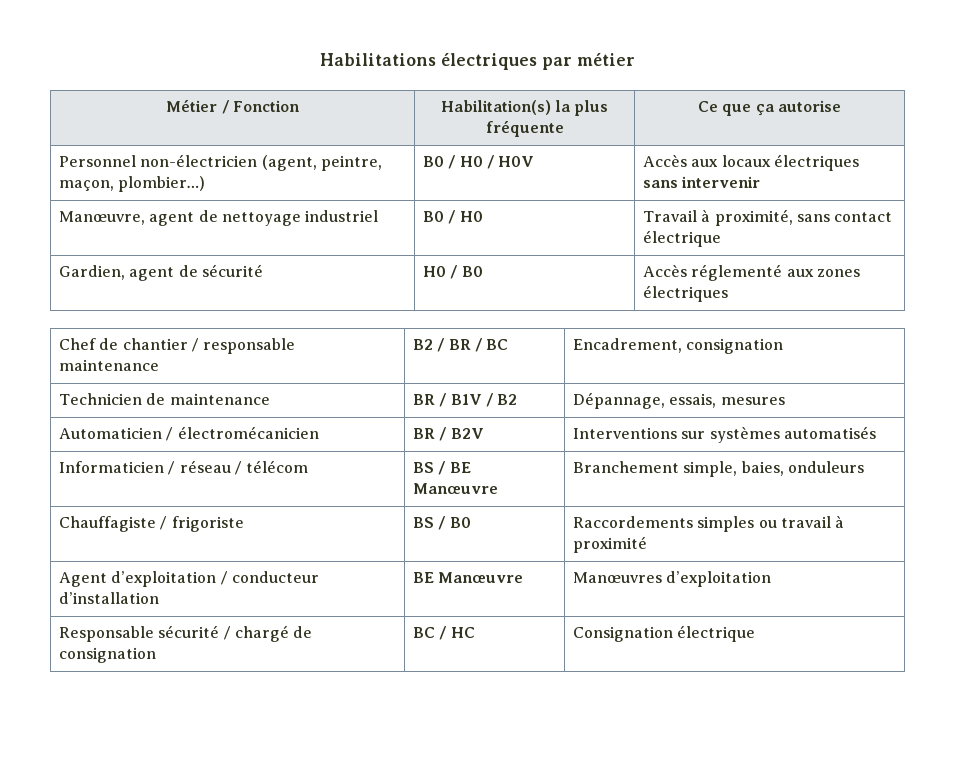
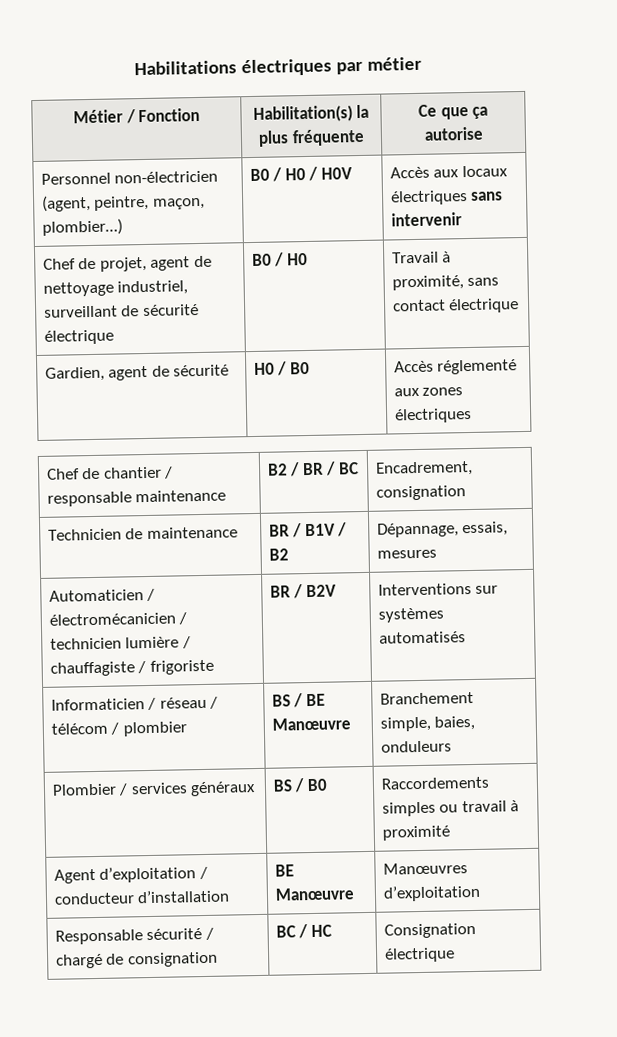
- Manœuvre, agent de nettoyage industriel | B0 / H0 | Travail à proximité, sans contact électrique
+ Chef de projet, agent de nettoyage industriel, surveillant de sécurité électrique | B0 / H0 | Travail à proximité, sans contact électrique
- Automaticien / électromécanicien | BR / B2V | Interventions sur systèmes automatisés
+ Automaticien / électromécanicien / technicien lumière / chauffagiste / frigoriste | BR / B2V | Interventions sur systèmes automatisés
- Informaticien / réseau / télécom | BS / BE Manœuvre | Branchement simple, baies, onduleurs
+ Informaticien / réseau / télécom / plombier | BS / BE Manœuvre | Branchement simple, baies, onduleurs
- Chauffagiste / frigoriste | BS / B0 | Raccordements simples ou travail à proximité
+ Plombier / services généraux | BS / B0 | Raccordements simples ou travail à proximité

